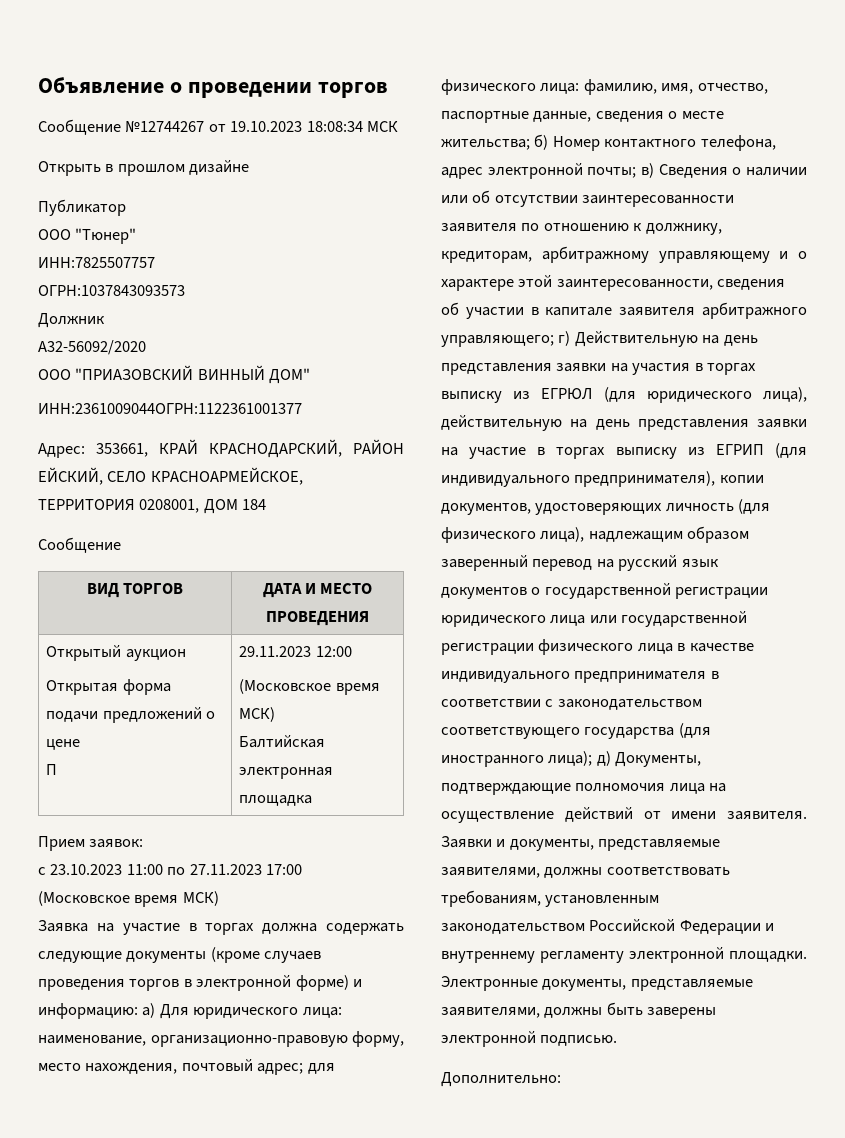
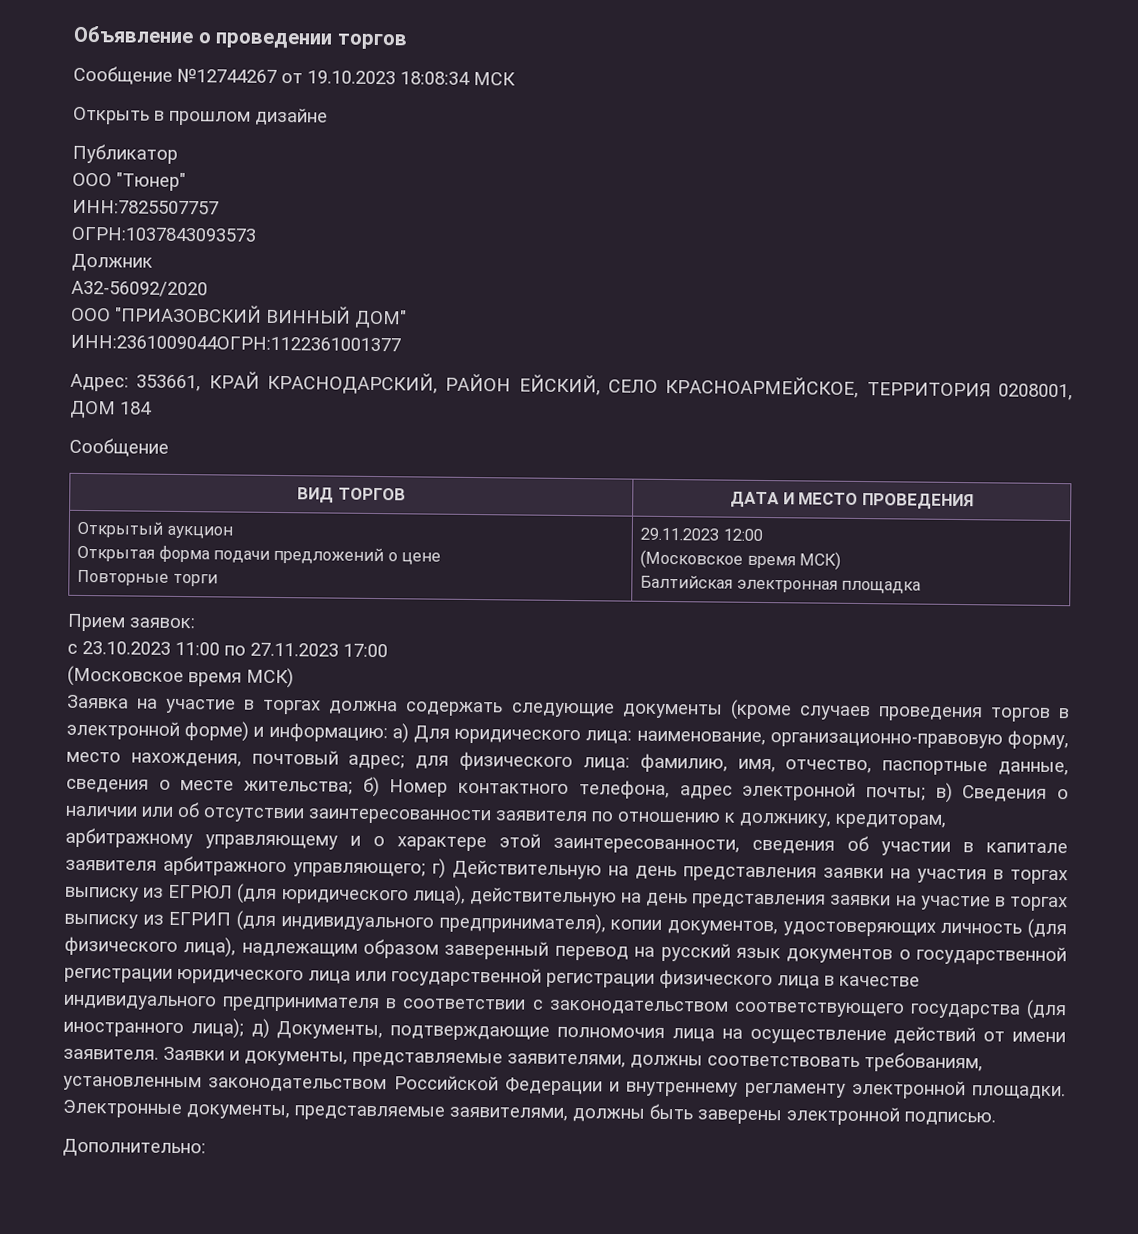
  Открытый аукцион
  Открытая форма подачи предложений о цене
- П | 29.11.2023 12:00
+ Повторные торги | 29.11.2023 12:00

